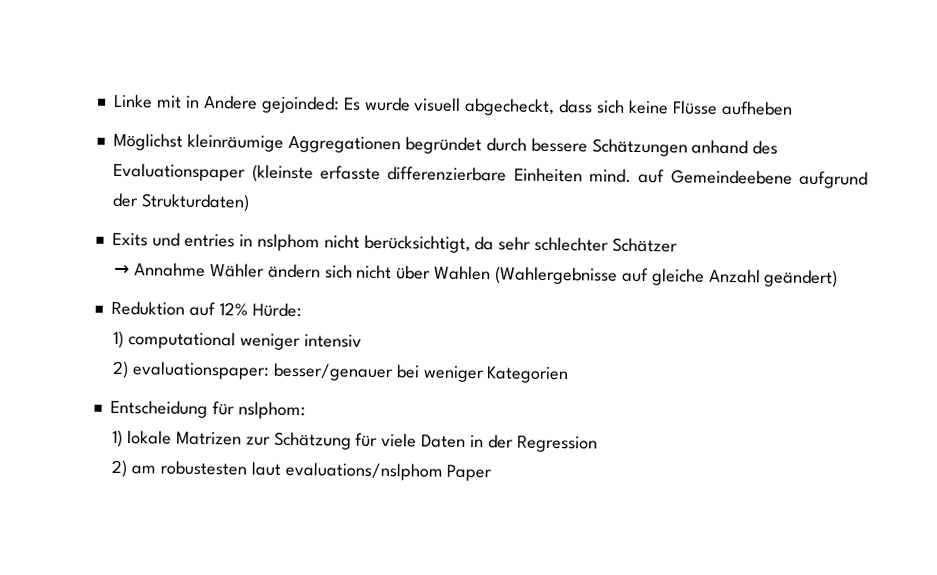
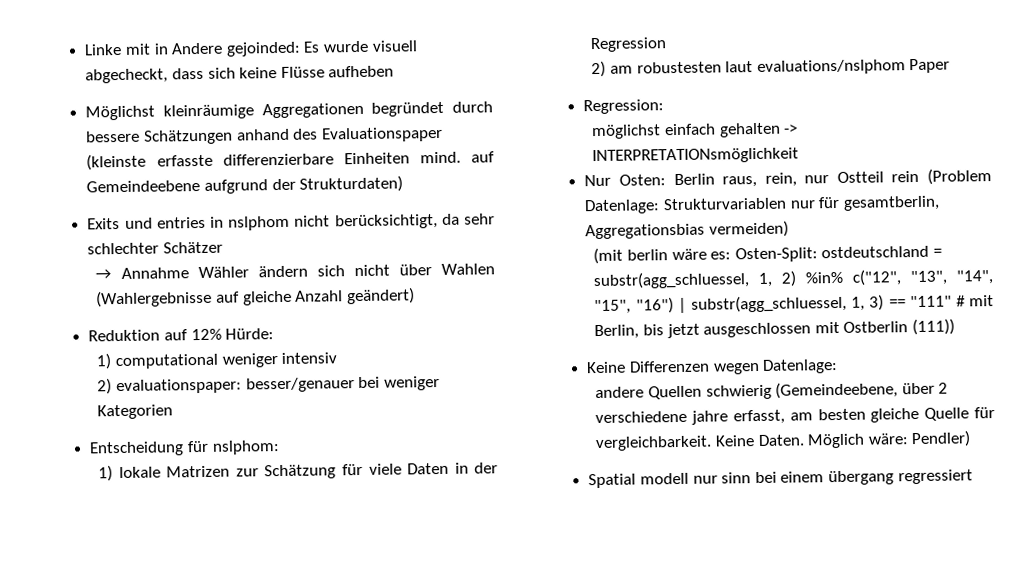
+ Regression:
+ möglichst einfach gehalten -> INTERPRETATIONsmöglichkeit
+ Nur Osten: Berlin raus, rein, nur Ostteil rein (Problem Datenlage: Strukturvariablen nur für gesamtberlin, Aggregationsbias vermeiden)
+ (mit berlin wäre es: Osten-Split: ostdeutschland = substr(agg_schluessel, 1, 2) %in% c("12", "13", "14", "15", "16") | substr(agg_schluessel, 1, 3) == "111" # mit Berlin, bis jetzt ausgeschlossen mit Ostberlin (111))
+ Keine Differenzen wegen Datenlage:
+ andere Quellen schwierig (Gemeindeebene, über 2 verschiedene jahre erfasst, am besten gleiche Quelle für vergleichbarkeit. Keine Daten. Möglich wäre: Pendler)
+ Spatial modell nur sinn bei einem übergang regressiert

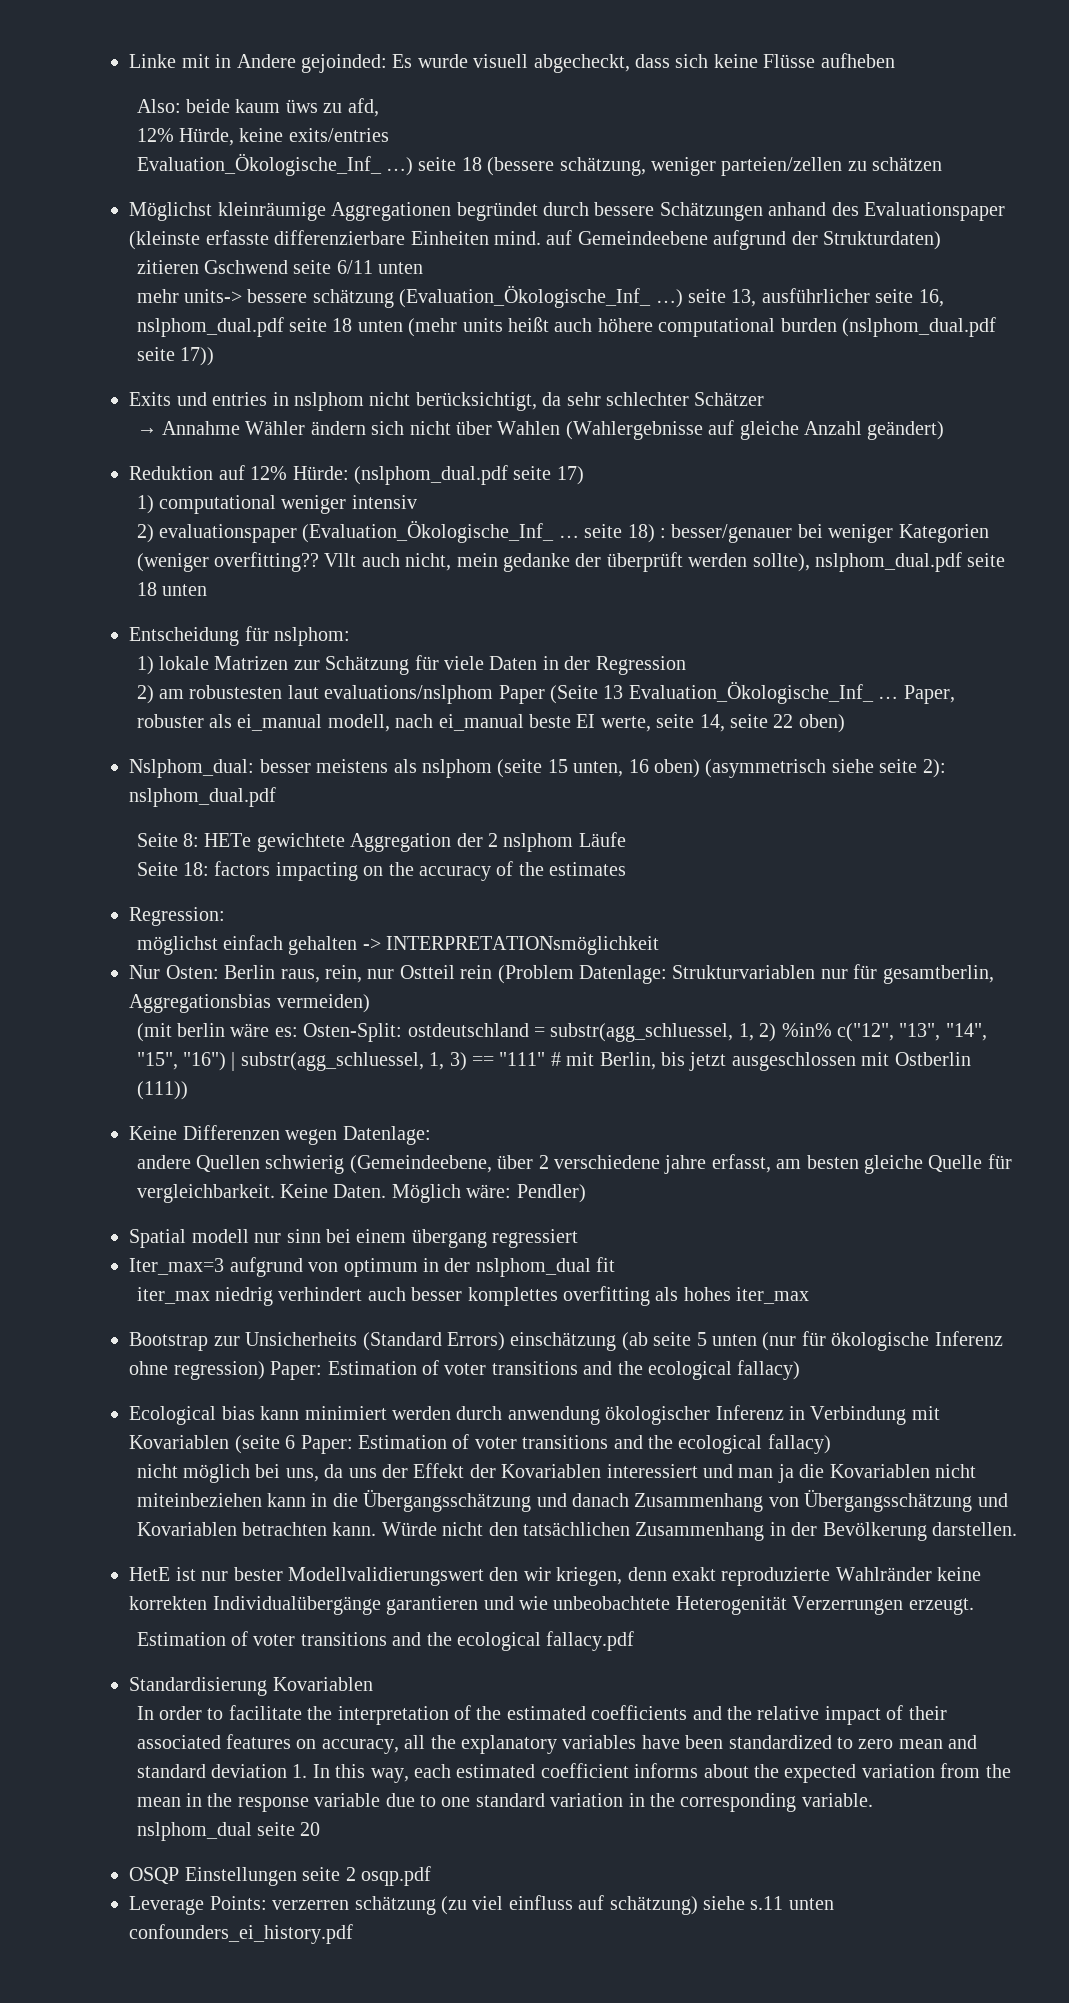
+ Also: beide kaum üws zu afd,
+ 12% Hürde, keine exits/entries
+ Evaluation_Ökologische_Inf_ …) seite 18 (bessere schätzung, weniger parteien/zellen zu schätzen
+ zitieren Gschwend seite 6/11 unten
+ mehr units-> bessere schätzung (Evaluation_Ökologische_Inf_ …) seite 13, ausführlicher seite 16, nslphom_dual.pdf seite 18 unten (mehr units heißt auch höhere computational burden (nslphom_dual.pdf seite 17))
- Reduktion auf 12% Hürde:
+ Reduktion auf 12% Hürde: (nslphom_dual.pdf seite 17)
- 2) evaluationspaper: besser/genauer bei weniger Kategorien
+ 2) evaluationspaper (Evaluation_Ökologische_Inf_ … seite 18) : besser/genauer bei weniger Kategorien (weniger overfitting?? Vllt auch nicht, mein gedanke der überprüft werden sollte), nslphom_dual.pdf seite 18 unten
- 2) am robustesten laut evaluations/nslphom Paper
+ 2) am robustesten laut evaluations/nslphom Paper (Seite 13 Evaluation_Ökologische_Inf_ … Paper, robuster als ei_manual modell, nach ei_manual beste EI werte, seite 14, seite 22 oben)
+ Nslphom_dual: besser meistens als nslphom (seite 15 unten, 16 oben) (asymmetrisch siehe seite 2): nslphom_dual.pdf
+ Seite 8: HETe gewichtete Aggregation der 2 nslphom Läufe
+ Seite 18: factors impacting on the accuracy of the estimates
+ Iter_max=3 aufgrund von optimum in der nslphom_dual fit
+ iter_max niedrig verhindert auch besser komplettes overfitting als hohes iter_max
+ Bootstrap zur Unsicherheits (Standard Errors) einschätzung (ab seite 5 unten (nur für ökologische Inferenz ohne regression) Paper: Estimation of voter transitions and the ecological fallacy)
+ Ecological bias kann minimiert werden durch anwendung ökologischer Inferenz in Verbindung mit Kovariablen (seite 6 Paper: Estimation of voter transitions and the ecological fallacy)
+ nicht möglich bei uns, da uns der Effekt der Kovariablen interessiert und man ja die Kovariablen nicht miteinbeziehen kann in die Übergangsschätzung und danach Zusammenhang von Übergangsschätzung und Kovariablen betrachten kann. Würde nicht den tatsächlichen Zusammenhang in der Bevölkerung darstellen.
+ HetE ist nur bester Modellvalidierungswert den wir kriegen, denn exakt reproduzierte Wahlränder keine korrekten Individualübergänge garantieren und wie unbeobachtete Heterogenität Verzerrungen erzeugt.
+ Estimation of voter transitions and the ecological fallacy.pdf
+ Standardisierung Kovariablen
+ In order to facilitate the interpretation of the estimated coefficients and the relative impact of their associated features on accuracy, all the explanatory variables have been standardized to zero mean and standard deviation 1. In this way, each estimated coefficient informs about the expected variation from the mean in the response variable due to one standard variation in the corresponding variable.
+ nslphom_dual seite 20
+ OSQP Einstellungen seite 2 osqp.pdf
+ Leverage Points: verzerren schätzung (zu viel einfluss auf schätzung) siehe s.11 unten confounders_ei_history.pdf

